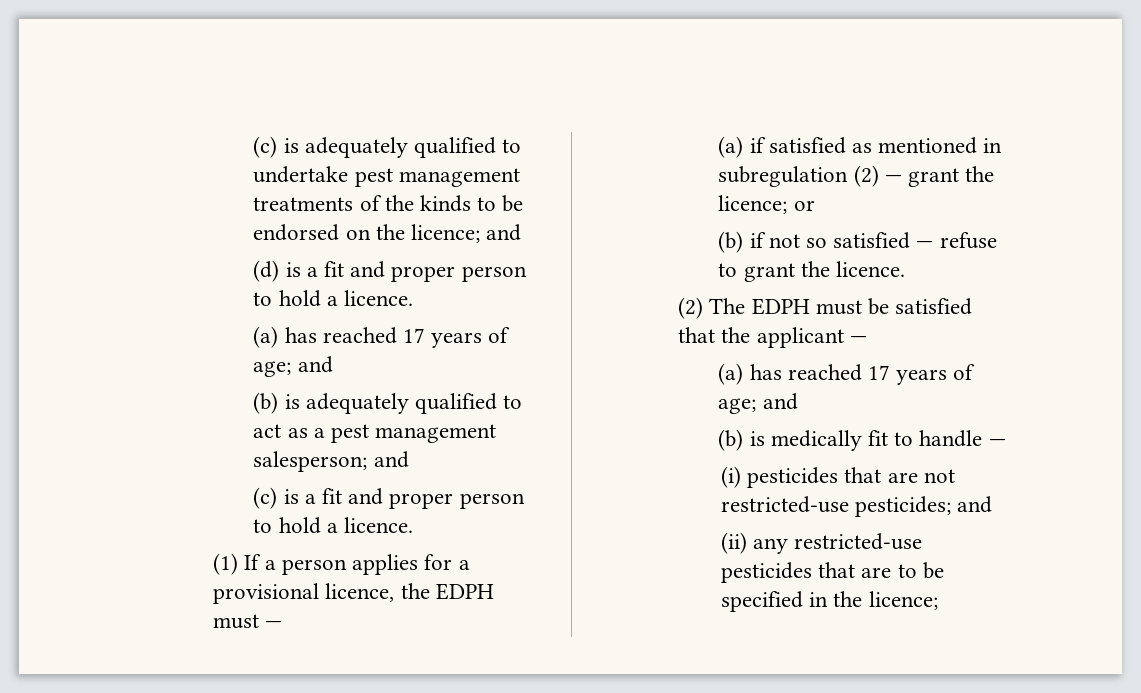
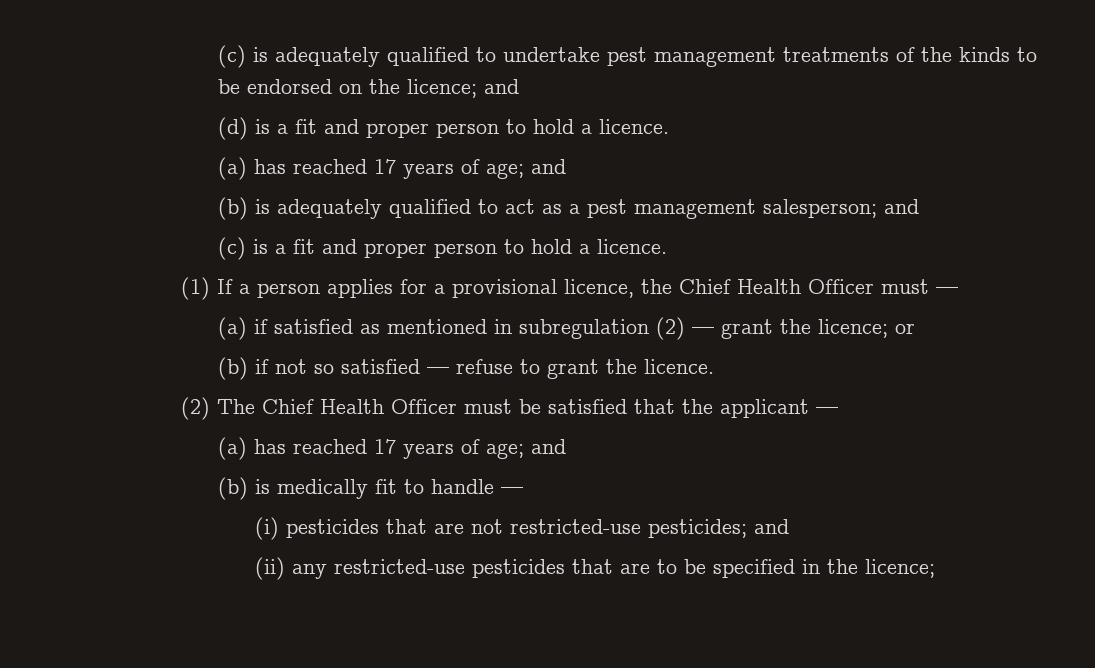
- (1) If a person applies for a provisional licence, the EDPH must —
+ (1) If a person applies for a provisional licence, the Chief Health Officer must —
- (2) The EDPH must be satisfied that the applicant —
+ (2) The Chief Health Officer must be satisfied that the applicant —

